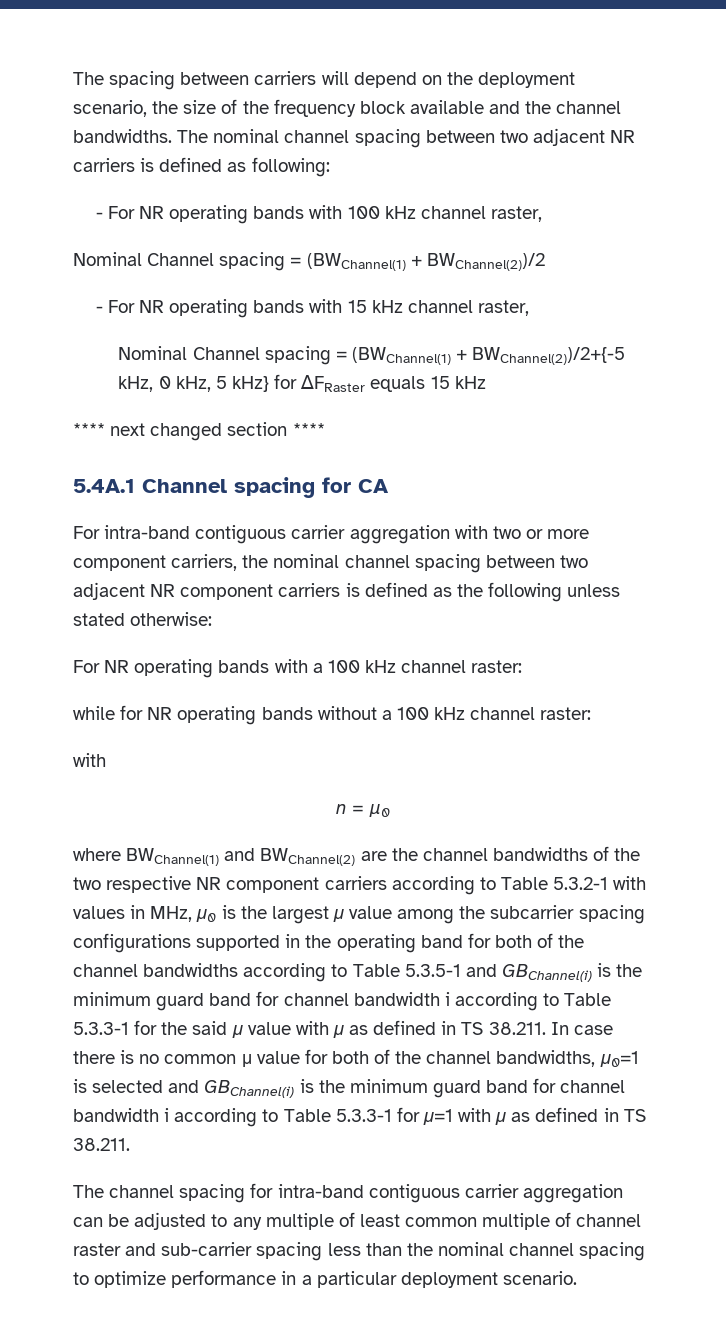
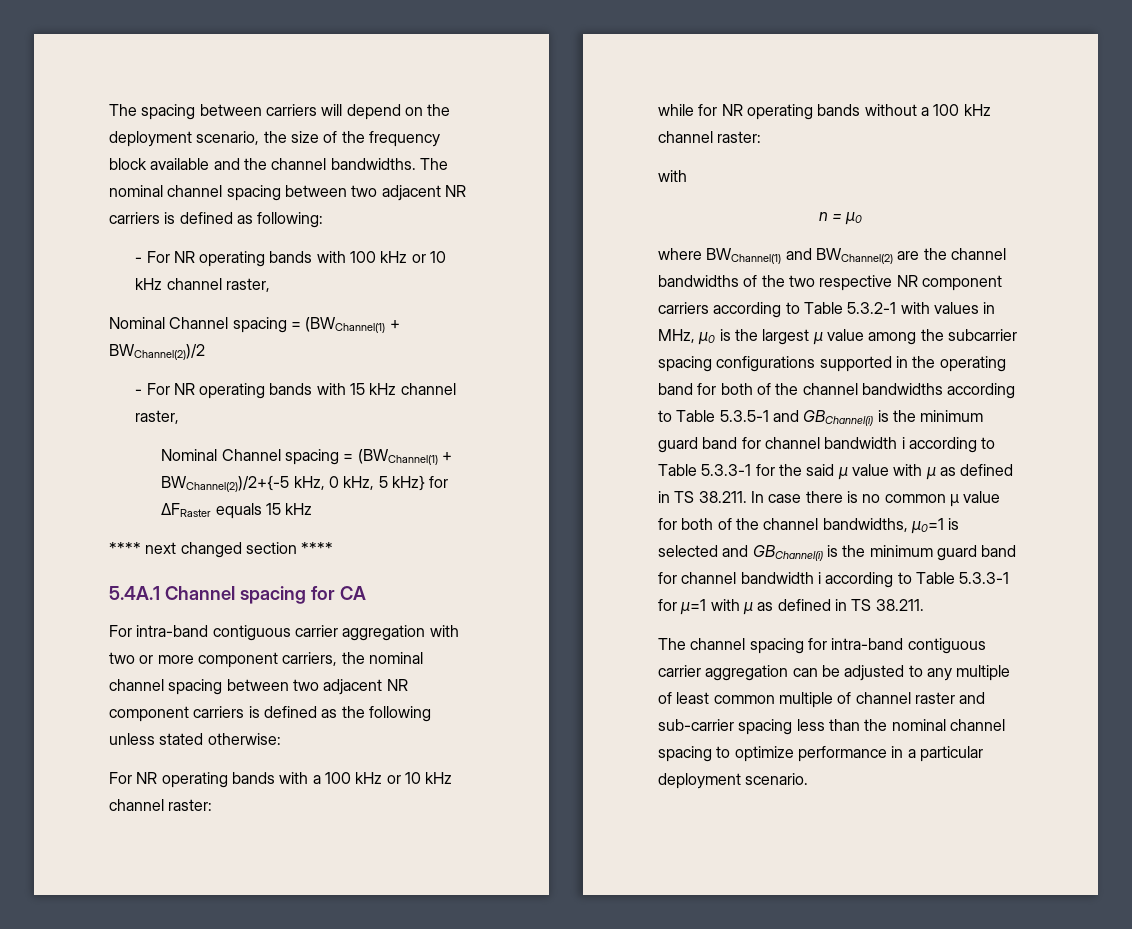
- - For NR operating bands with 100 kHz channel raster,
+ - For NR operating bands with 100 kHz or 10 kHz channel raster,
- For NR operating bands with a 100 kHz channel raster:
+ For NR operating bands with a 100 kHz or 10 kHz channel raster:

